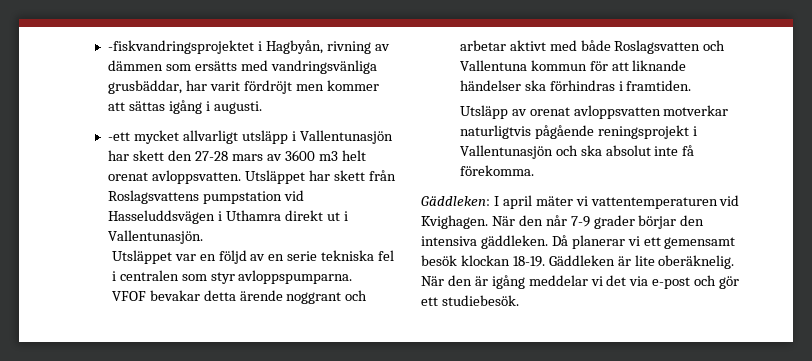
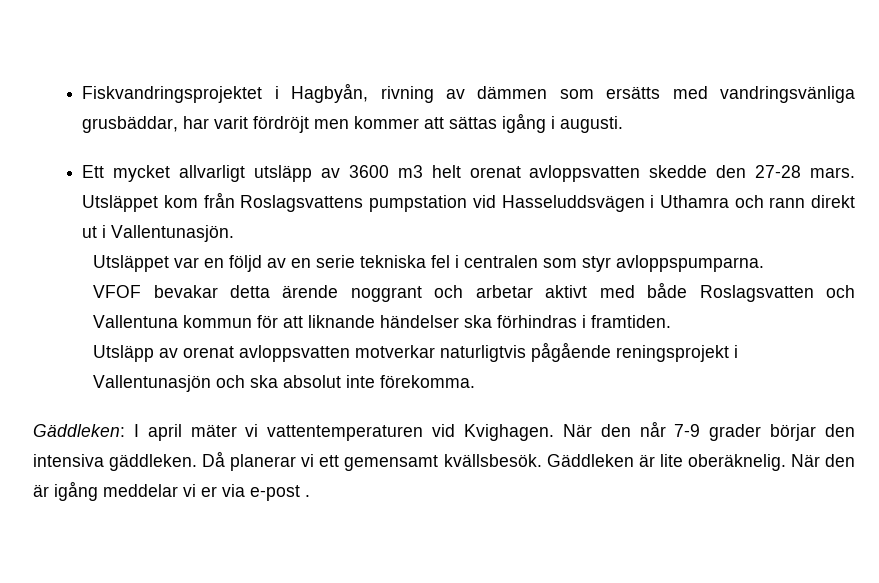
- -fiskvandringsprojektet i Hagbyån, rivning av dämmen som ersätts med vandringsvänliga grusbäddar, har varit fördröjt men kommer att sättas igång i augusti.
+ Fiskvandringsprojektet i Hagbyån, rivning av dämmen som ersätts med vandringsvänliga grusbäddar, har varit fördröjt men kommer att sättas igång i augusti.
- -ett mycket allvarligt utsläpp i Vallentunasjön har skett den 27-28 mars av 3600 m3 helt orenat avloppsvatten. Utsläppet har skett från Roslagsvattens pumpstation vid Hasseluddsvägen i Uthamra direkt ut i Vallentunasjön.
+ Ett mycket allvarligt utsläpp av 3600 m3 helt orenat avloppsvatten skedde den 27-28 mars. Utsläppet kom från Roslagsvattens pumpstation vid Hasseluddsvägen i Uthamra och rann direkt ut i Vallentunasjön.
- Utsläpp av orenat avloppsvatten motverkar naturligtvis pågående reningsprojekt i Vallentunasjön och ska absolut inte få förekomma.
+ Utsläpp av orenat avloppsvatten motverkar naturligtvis pågående reningsprojekt i Vallentunasjön och ska absolut inte förekomma.
- Då planerar vi ett gemensamt besök klockan 18-19.
+ Då planerar vi ett gemensamt kvällsbesök.
- När den är igång meddelar vi det via e-post och gör ett studiebesök.
+ När den är igång meddelar vi er via e-post .

